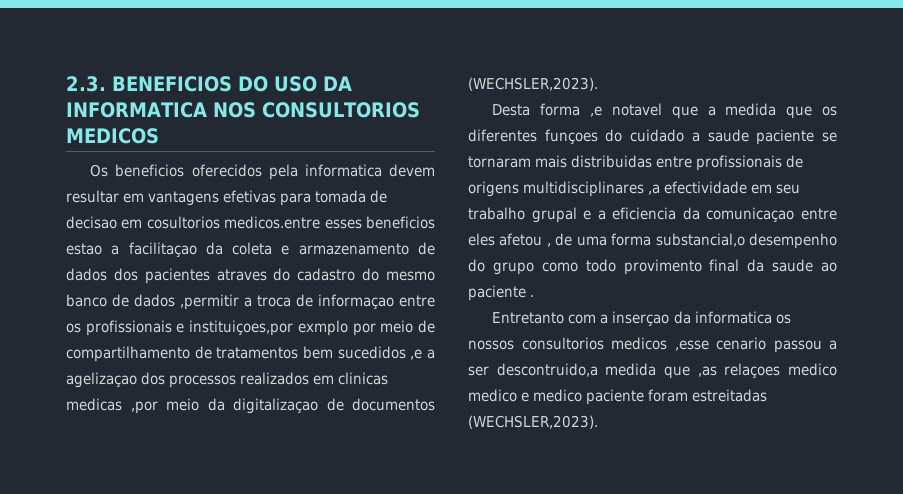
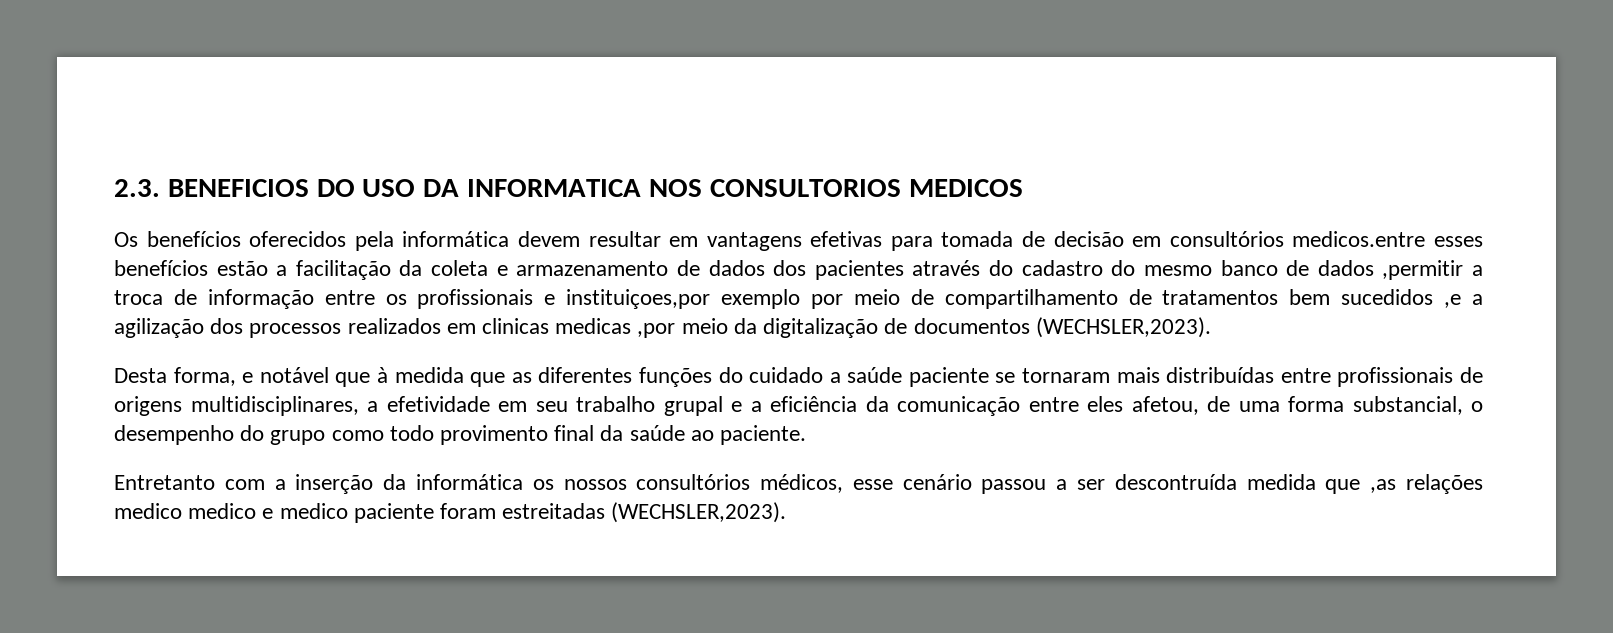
- Os beneficios oferecidos pela informatica devem resultar em vantagens efetivas para tomada de decisao em cosultorios medicos.entre esses beneficios estao a facilitaçao da coleta e armazenamento de dados dos pacientes atraves do cadastro do mesmo banco de dados ,permitir a troca de informaçao entre os profissionais e instituiçoes,por exmplo por meio de compartilhamento de tratamentos bem sucedidos ,e a agelizaçao dos processos realizados em clinicas medicas ,por meio da digitalizaçao de documentos (WECHSLER,2023).
+ Os benefícios oferecidos pela informática devem resultar em vantagens efetivas para tomada de decisão em consultórios medicos.entre esses benefícios estão a facilitação da coleta e armazenamento de dados dos pacientes através do cadastro do mesmo banco de dados ,permitir a troca de informação entre os profissionais e instituiçoes,por exemplo por meio de compartilhamento de tratamentos bem sucedidos ,e a agilização dos processos realizados em clinicas medicas ,por meio da digitalização de documentos (WECHSLER,2023).
- Desta forma ,e notavel que a medida que os diferentes funçoes do cuidado a saude paciente se tornaram mais distribuidas entre profissionais de origens multidisciplinares ,a efectividade em seu trabalho grupal e a eficiencia da comunicaçao entre eles afetou , de uma forma substancial,o desempenho do grupo como todo provimento final da saude ao paciente .
+ Desta forma, e notável que à medida que as diferentes funções do cuidado a saúde paciente se tornaram mais distribuídas entre profissionais de origens multidisciplinares, a efetividade em seu trabalho grupal e a eficiência da comunicação entre eles afetou, de uma forma substancial, o desempenho do grupo como todo provimento final da saúde ao paciente.
- Entretanto com a inserçao da informatica os nossos consultorios medicos ,esse cenario passou a ser descontruido,a medida que ,as relaçoes medico medico e medico paciente foram estreitadas (WECHSLER,2023).
+ Entretanto com a inserção da informática os nossos consultórios médicos, esse cenário passou a ser descontruída medida que ,as relações medico medico e medico paciente foram estreitadas (WECHSLER,2023).

